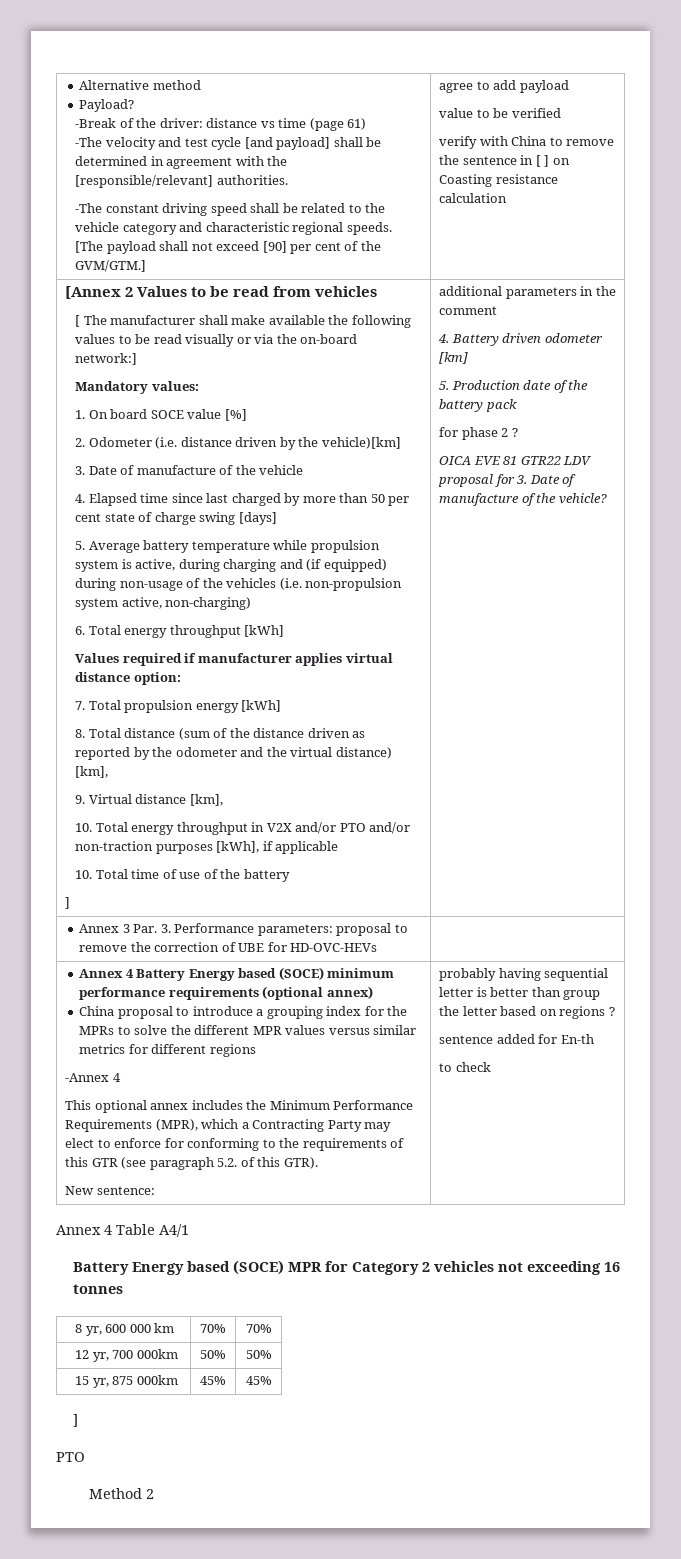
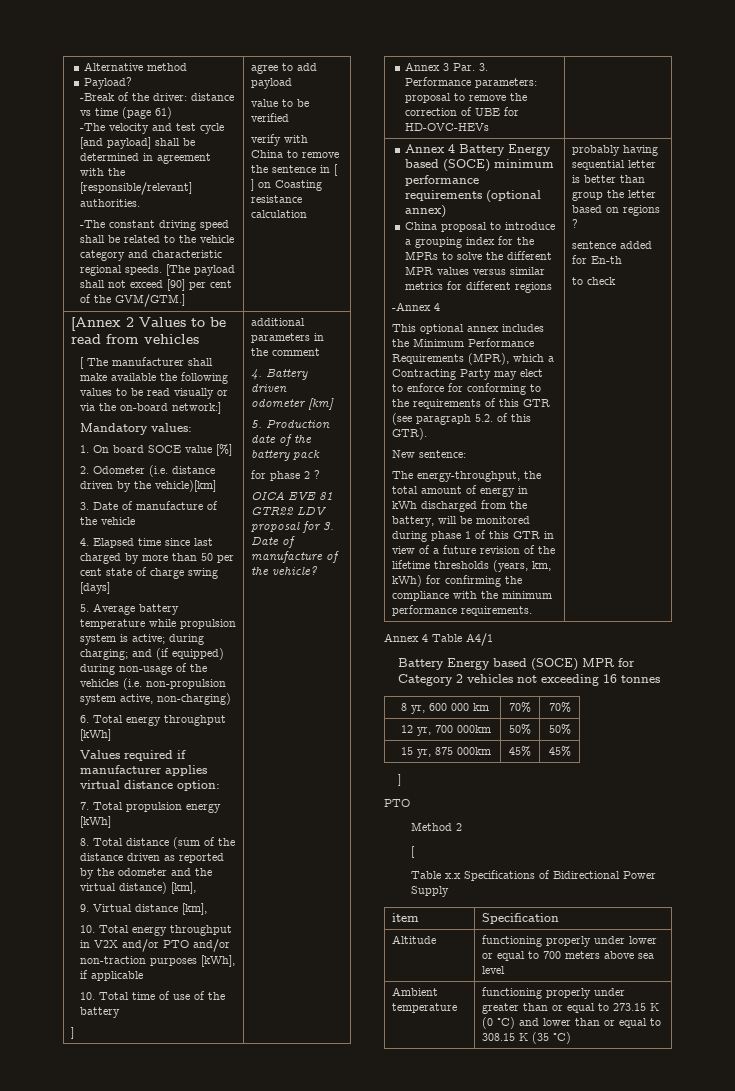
- 5. Average battery temperature while propulsion system is active, during charging and (if equipped) during non-usage of the vehicles (i.e. non-propulsion system active, non-charging)
+ 5. Average battery temperature while propulsion system is active; during charging; and (if equipped) during non-usage of the vehicles (i.e. non-propulsion system active, non-charging)
+ The energy-throughput, the total amount of energy in kWh discharged from the battery, will be monitored during phase 1 of this GTR in view of a future revision of the lifetime thresholds (years, km, kWh) for confirming the compliance with the minimum performance requirements.
  Method 2
+ [
+ Table x.x Specifications of Bidirectional Power Supply
+ item | Specification
+ Altitude | functioning properly under lower or equal to 700 meters above sea level
+ Ambient temperature | functioning properly under greater than or equal to 273.15 K (0 °C) and lower than or equal to 308.15 K (35 °C)

